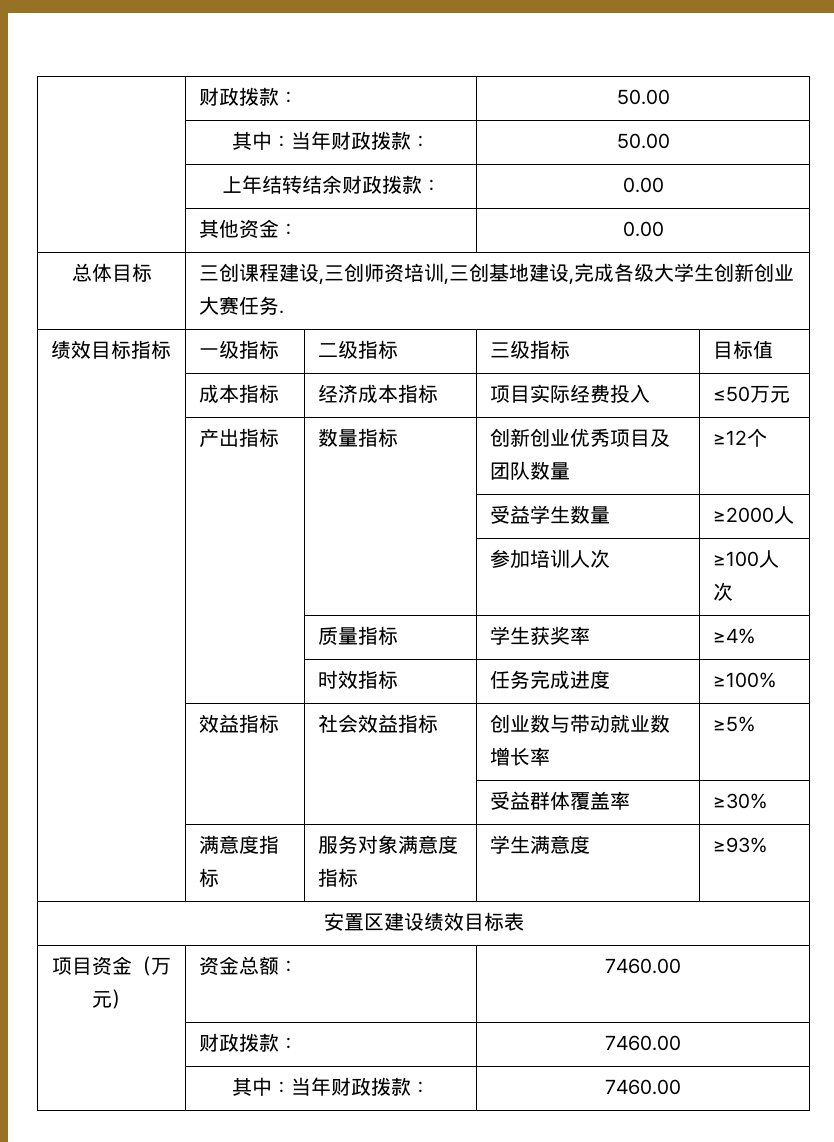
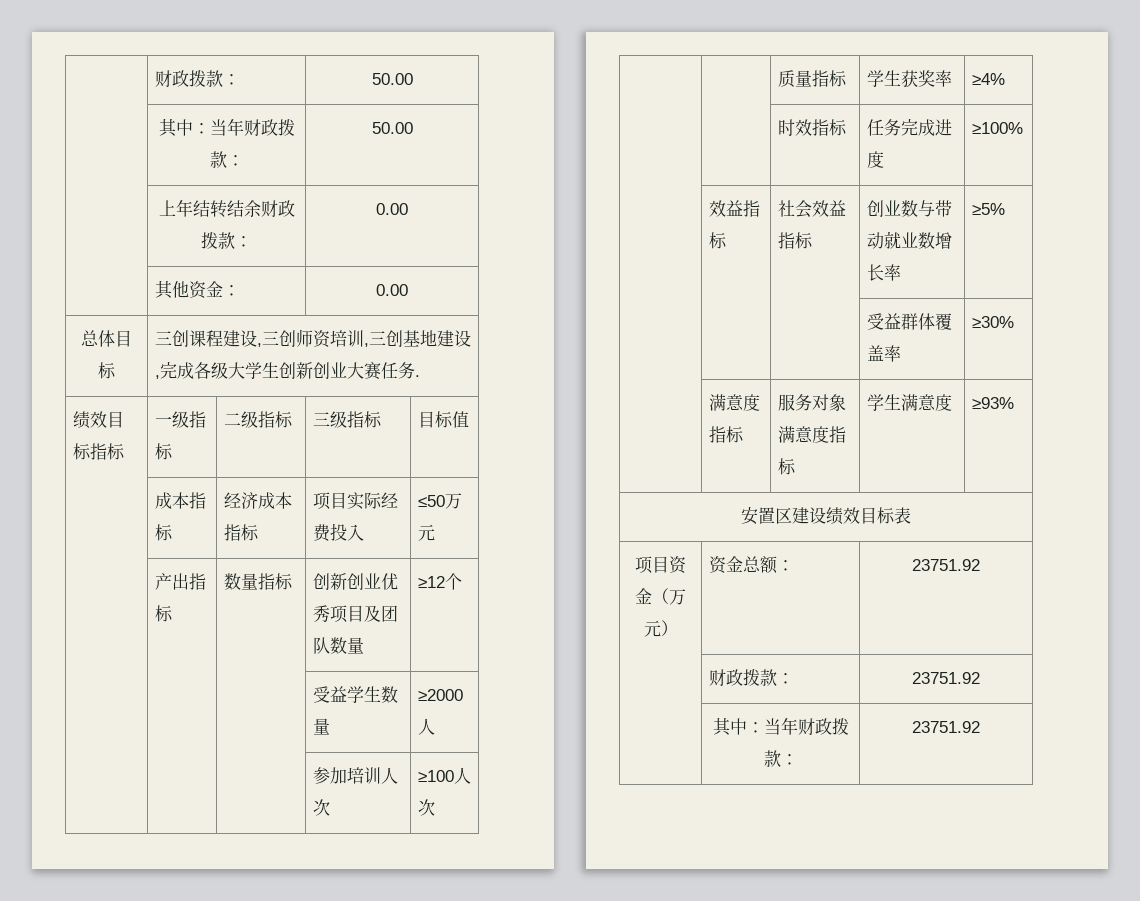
- 项目资金（万元） | 资金总额： | 7460.00
- | 财政拨款： | 7460.00
- | 其中：当年财政拨款： | 7460.00
+ 项目资金（万元） | 资金总额： | 23751.92
+ | 财政拨款： | 23751.92
+ | 其中：当年财政拨款： | 23751.92

